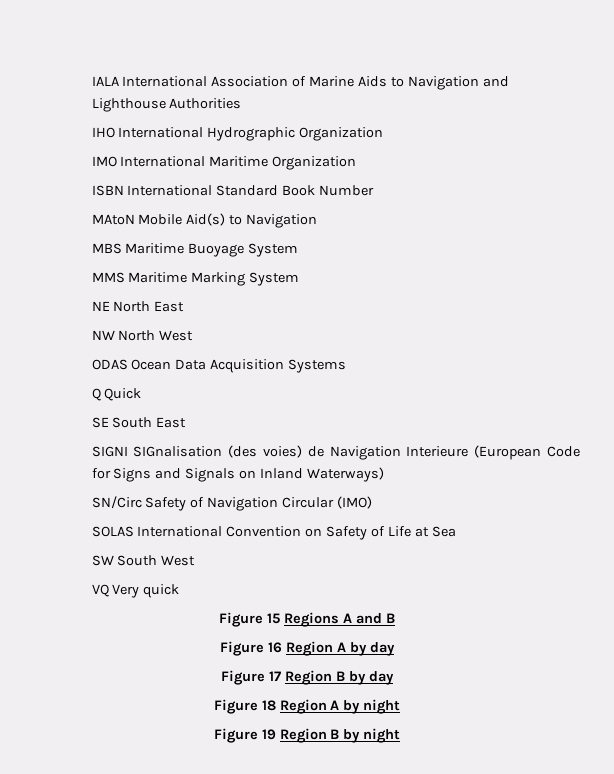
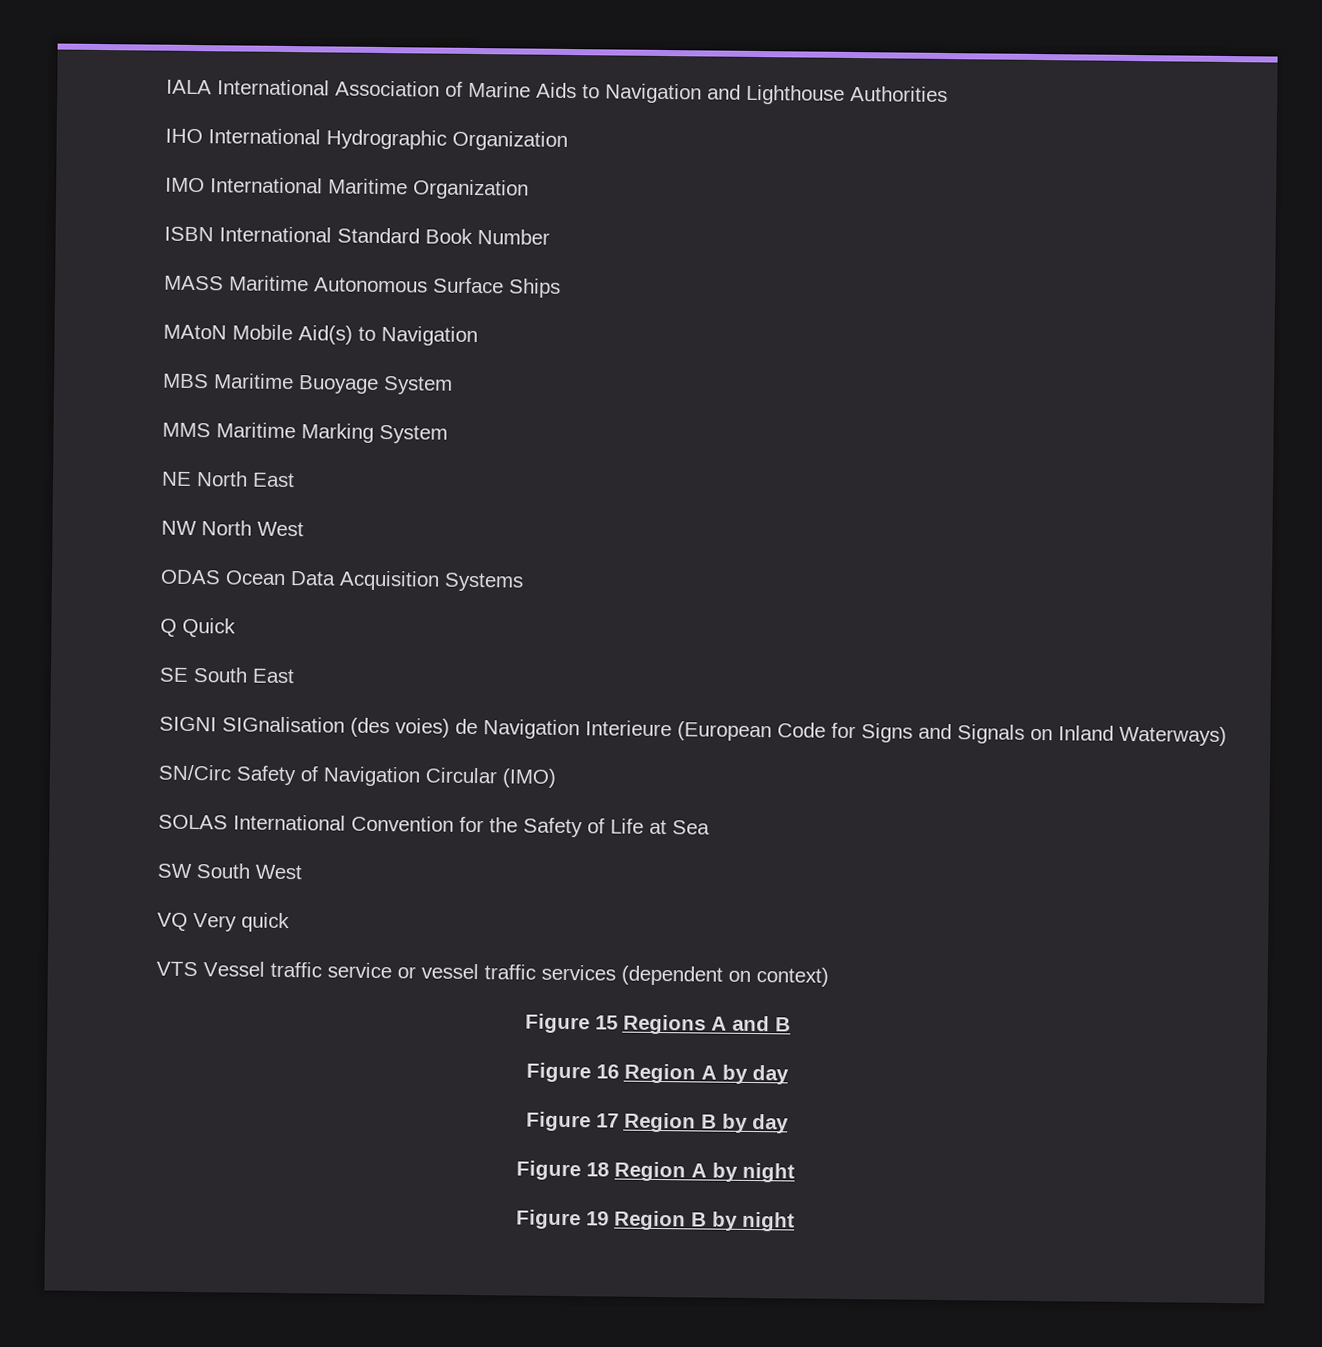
+ MASS Maritime Autonomous Surface Ships
- SOLAS International Convention on Safety of Life at Sea
+ SOLAS International Convention for the Safety of Life at Sea
+ VTS Vessel traffic service or vessel traffic services (dependent on context)

